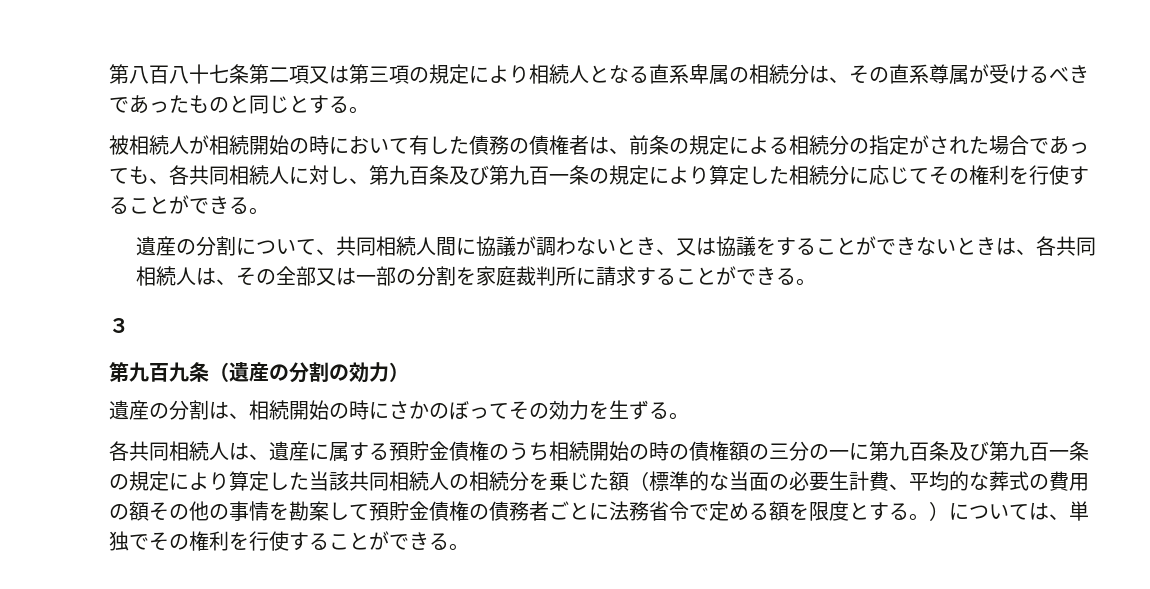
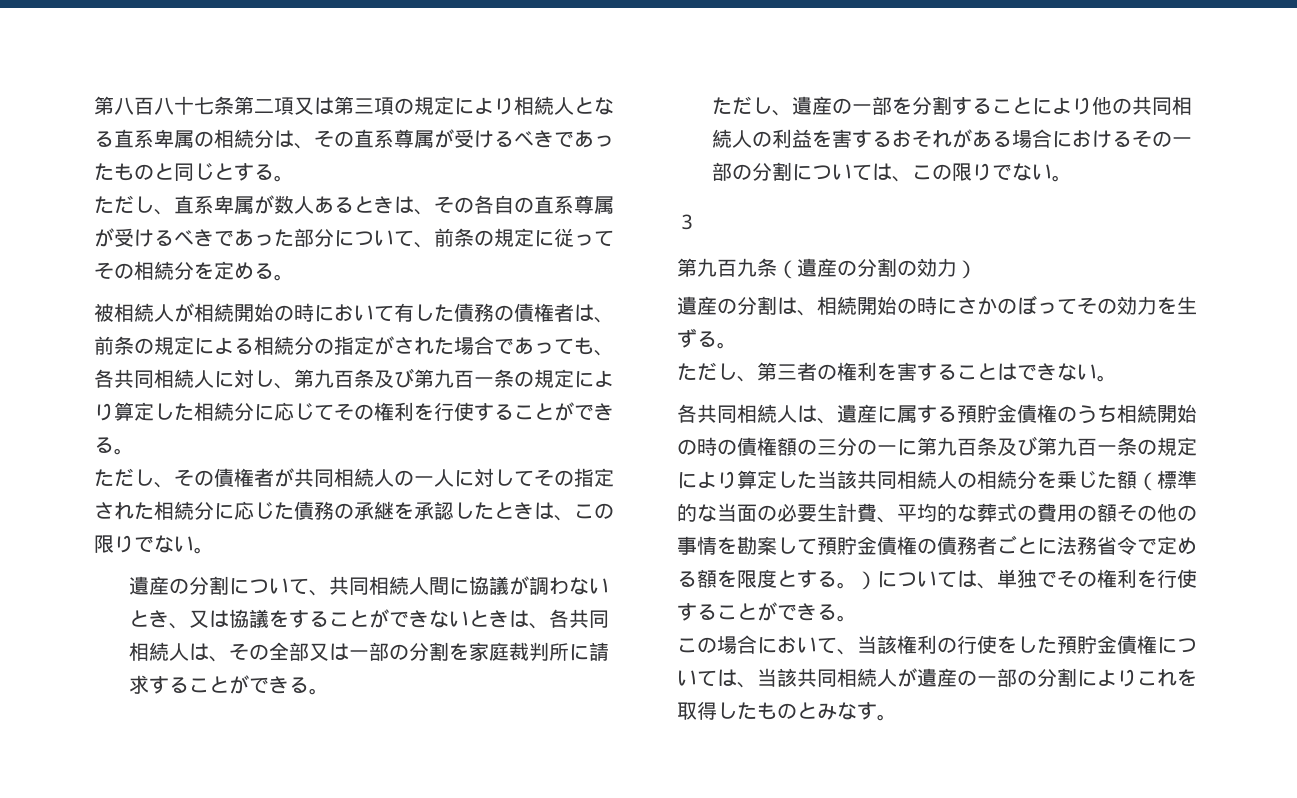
+ ただし、直系卑属が数人あるときは、その各自の直系尊属が受けるべきであった部分について、前条の規定に従ってその相続分を定める。
+ ただし、その債権者が共同相続人の一人に対してその指定された相続分に応じた債務の承継を承認したときは、この限りでない。
+ ただし、遺産の一部を分割することにより他の共同相続人の利益を害するおそれがある場合におけるその一部の分割については、この限りでない。
+ ただし、第三者の権利を害することはできない。
+ この場合において、当該権利の行使をした預貯金債権については、当該共同相続人が遺産の一部の分割によりこれを取得したものとみなす。

